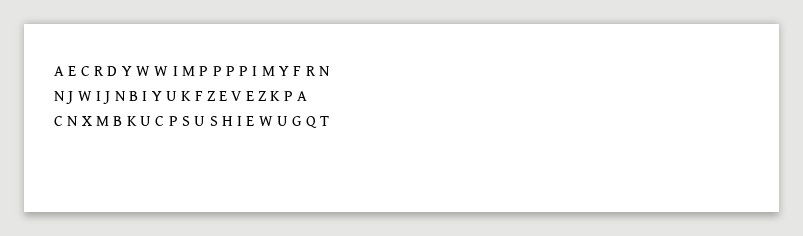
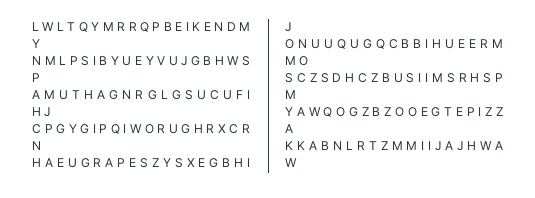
- A E C R D Y W W I M P P P P I M Y F R N
- N J W I J N B I Y U K F Z E V E Z K P A
- C N X M B K U C P S U S H I E W U G Q T
+ L W L T Q Y M R R Q P B E I K E N D M Y
+ N M L P S I B Y U E Y V U J G B H W S P
+ A M U T H A G N R G L G S U C U F I H J
+ C P G Y G I P Q I W O R U G H R X C R N
+ H A E U G R A P E S Z Y S X E G B H I J
+ O N U U Q U G Q C B B I H U E E R M M O
+ S C Z S D H C Z B U S I I M S R H S P M
+ Y A W Q O G Z B Z O O E G T E P I Z Z A
+ K K A B N L R T Z M M I I J A J H W A W

